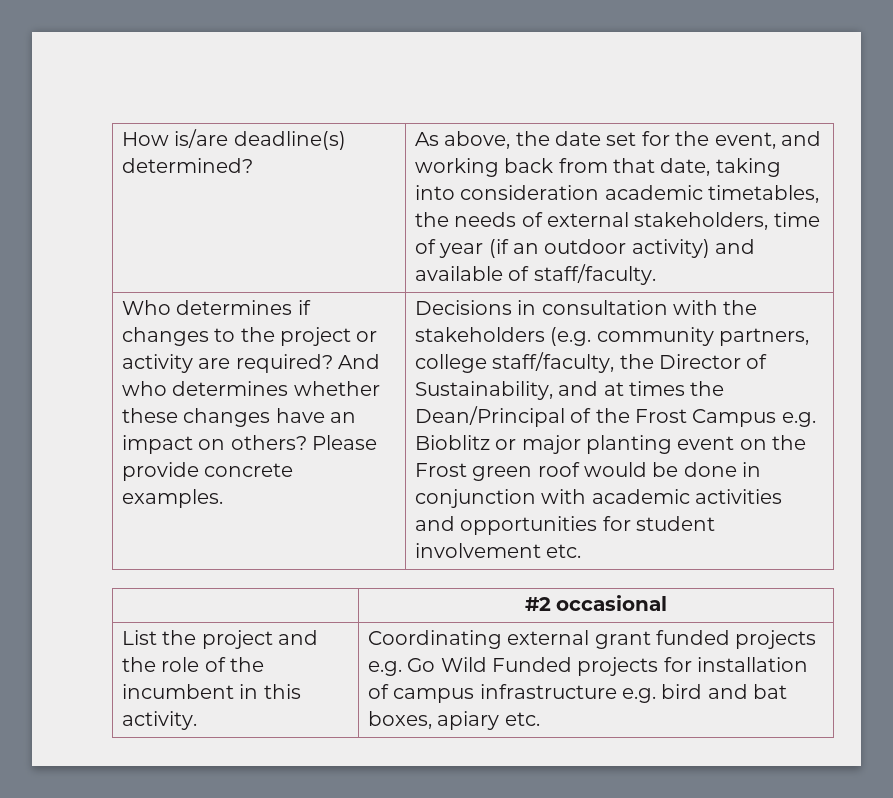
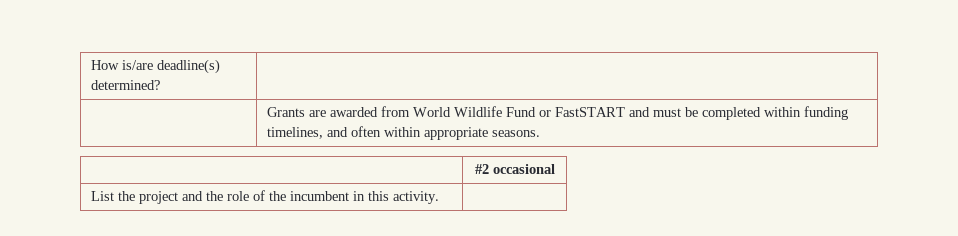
- How is/are deadline(s) determined? | As above, the date set for the event, and working back from that date, taking into consideration academic timetables, the needs of external stakeholders, time of year (if an outdoor activity) and available of staff/faculty.
- Who determines if changes to the project or activity are required? And who determines whether these changes have an impact on others? Please provide concrete examples. | Decisions in consultation with the stakeholders (e.g. community partners, college staff/faculty, the Director of Sustainability, and at times the Dean/Principal of the Frost Campus e.g. Bioblitz or major planting event on the Frost green roof would be done in conjunction with academic activities and opportunities for student involvement etc.
+ How is/are deadline(s) determined? |
+ | Grants are awarded from World Wildlife Fund or FastSTART and must be completed within funding timelines, and often within appropriate seasons.
- List the project and the role of the incumbent in this activity. | Coordinating external grant funded projects e.g. Go Wild Funded projects for installation of campus infrastructure e.g. bird and bat boxes, apiary etc.
+ List the project and the role of the incumbent in this activity. |

